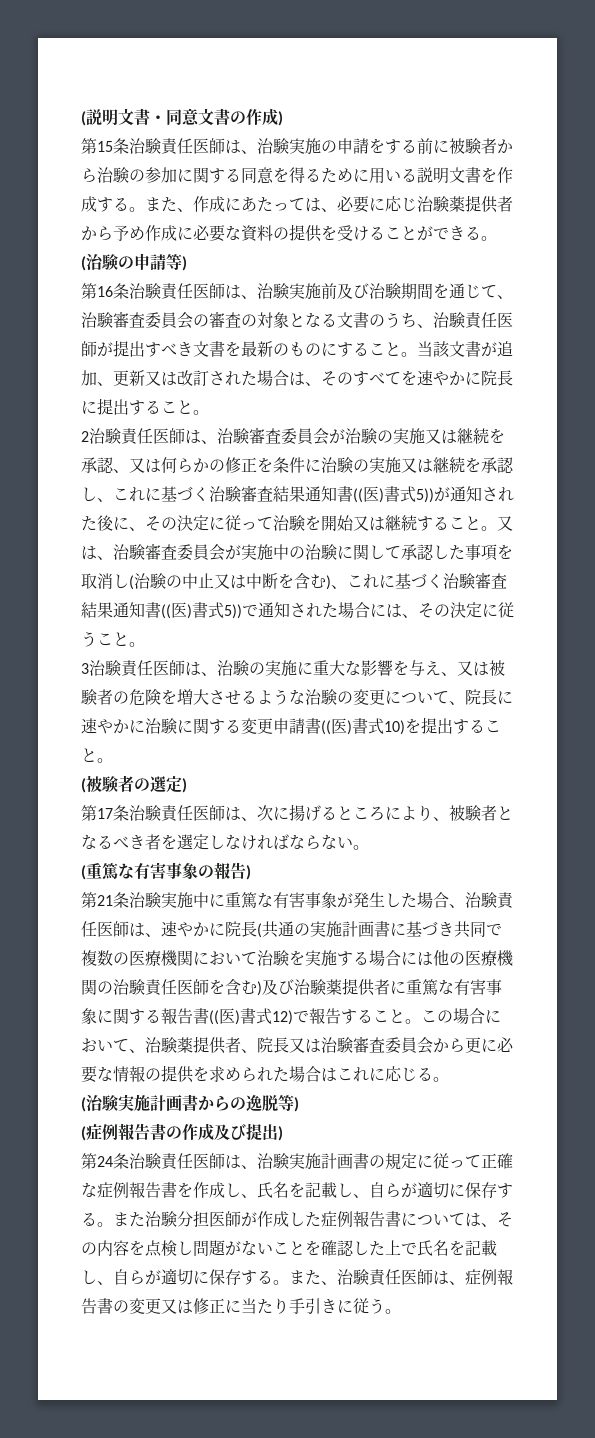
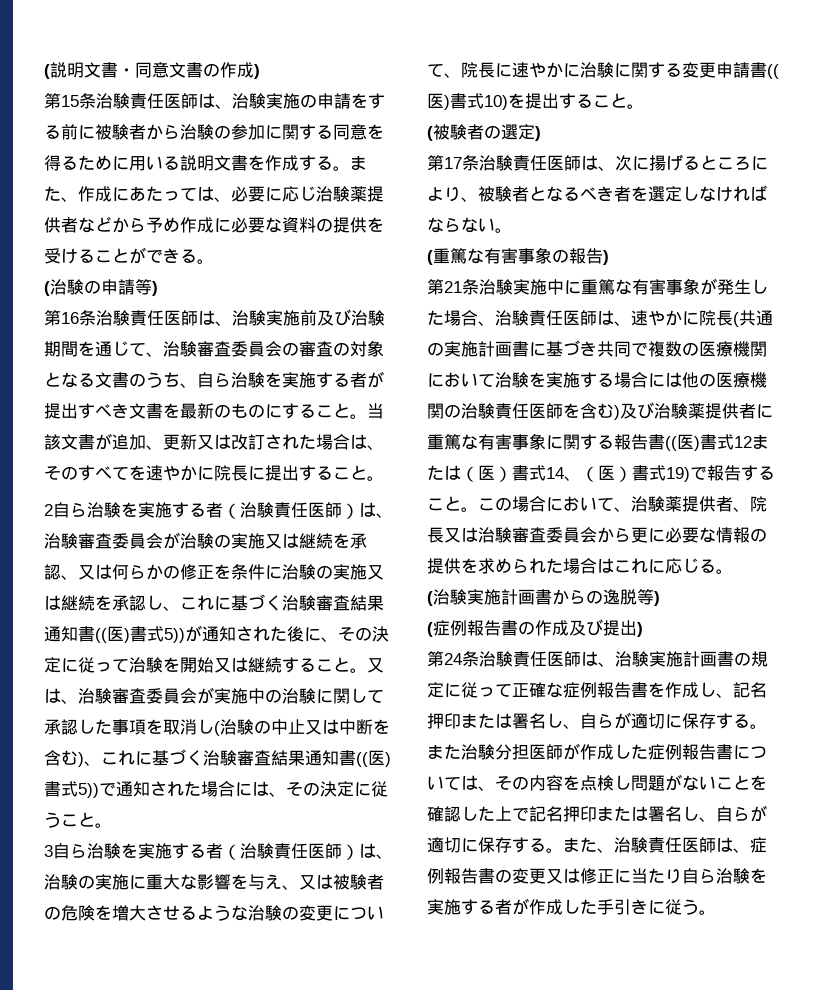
- また、作成にあたっては、必要に応じ治験薬提供者から予め作成に必要な資料の提供を受けることができる。
+ また、作成にあたっては、必要に応じ治験薬提供者などから予め作成に必要な資料の提供を受けることができる。
- 第16条治験責任医師は、治験実施前及び治験期間を通じて、治験審査委員会の審査の対象となる文書のうち、治験責任医師が提出すべき文書を最新のものにすること。
+ 第16条治験責任医師は、治験実施前及び治験期間を通じて、治験審査委員会の審査の対象となる文書のうち、自ら治験を実施する者が提出すべき文書を最新のものにすること。
- 2治験責任医師は、治験審査委員会が治験の実施又は継続を承認、又は何らかの修正を条件に治験の実施又は継続を承認し、これに基づく治験審査結果通知書((医)書式5))が通知された後に、その決定に従って治験を開始又は継続すること。
+ 2自ら治験を実施する者（治験責任医師）は、治験審査委員会が治験の実施又は継続を承認、又は何らかの修正を条件に治験の実施又は継続を承認し、これに基づく治験審査結果通知書((医)書式5))が通知された後に、その決定に従って治験を開始又は継続すること。
- 3治験責任医師は、治験の実施に重大な影響を与え、又は被験者の危険を増大させるような治験の変更について、院長に速やかに治験に関する変更申請書((医)書式10)を提出すること。
+ 3自ら治験を実施する者（治験責任医師）は、治験の実施に重大な影響を与え、又は被験者の危険を増大させるような治験の変更について、院長に速やかに治験に関する変更申請書((医)書式10)を提出すること。
- 第21条治験実施中に重篤な有害事象が発生した場合、治験責任医師は、速やかに院長(共通の実施計画書に基づき共同で複数の医療機関において治験を実施する場合には他の医療機関の治験責任医師を含む)及び治験薬提供者に重篤な有害事象に関する報告書((医)書式12)で報告すること。
+ 第21条治験実施中に重篤な有害事象が発生した場合、治験責任医師は、速やかに院長(共通の実施計画書に基づき共同で複数の医療機関において治験を実施する場合には他の医療機関の治験責任医師を含む)及び治験薬提供者に重篤な有害事象に関する報告書((医)書式12または（医）書式14、（医）書式19)で報告すること。
- 第24条治験責任医師は、治験実施計画書の規定に従って正確な症例報告書を作成し、氏名を記載し、自らが適切に保存する。
+ 第24条治験責任医師は、治験実施計画書の規定に従って正確な症例報告書を作成し、記名押印または署名し、自らが適切に保存する。
- また治験分担医師が作成した症例報告書については、その内容を点検し問題がないことを確認した上で氏名を記載し、自らが適切に保存する。
+ また治験分担医師が作成した症例報告書については、その内容を点検し問題がないことを確認した上で記名押印または署名し、自らが適切に保存する。
- また、治験責任医師は、症例報告書の変更又は修正に当たり手引きに従う。
+ また、治験責任医師は、症例報告書の変更又は修正に当たり自ら治験を実施する者が作成した手引きに従う。

